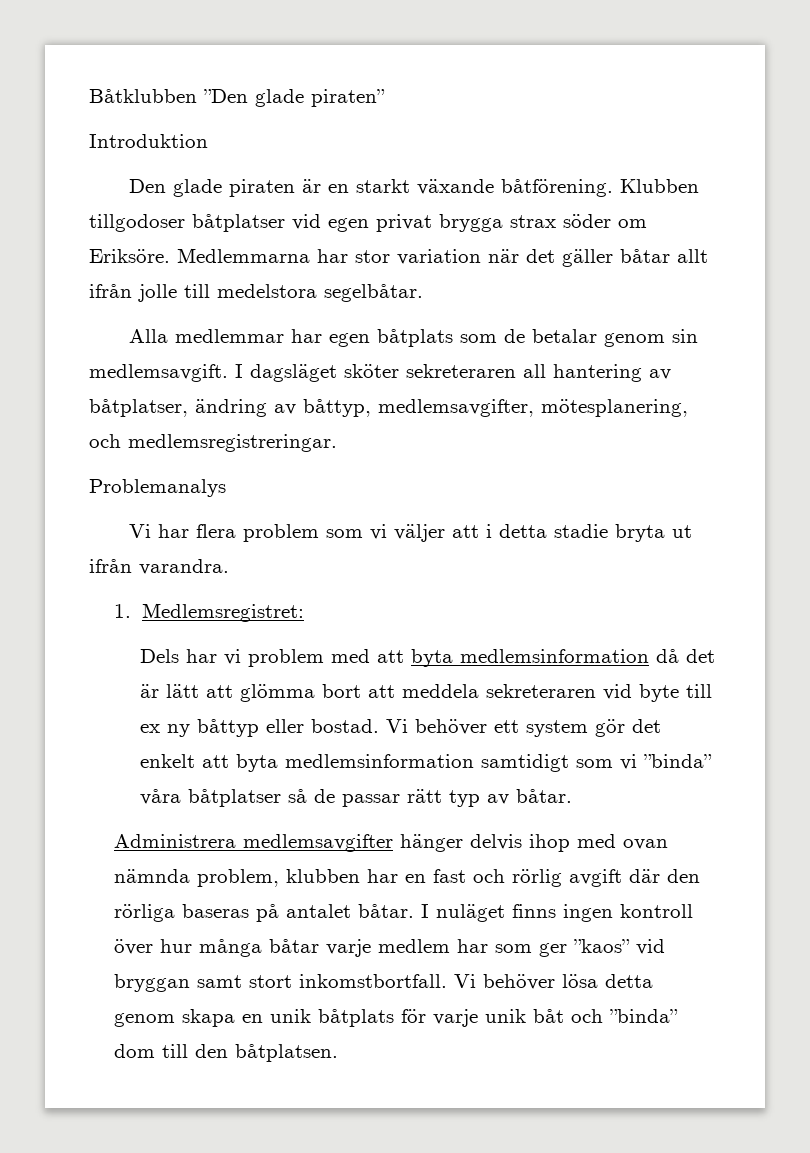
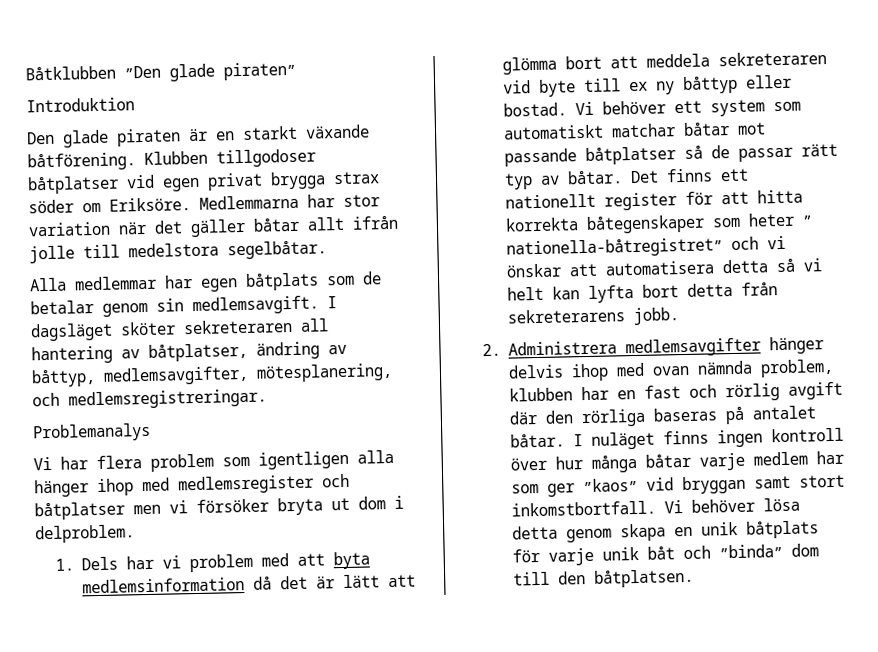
- Vi har flera problem som vi väljer att i detta stadie bryta ut ifrån varandra.
+ Vi har flera problem som igentligen alla hänger ihop med medlemsregister och båtplatser men vi försöker bryta ut dom i delproblem.
- 1. Medlemsregistret:
- Dels har vi problem med att byta medlemsinformation då det är lätt att glömma bort att meddela sekreteraren vid byte till ex ny båttyp eller bostad.
+ 1. Dels har vi problem med att byta medlemsinformation då det är lätt att glömma bort att meddela sekreteraren vid byte till ex ny båttyp eller bostad.
- Vi behöver ett system gör det enkelt att byta medlemsinformation samtidigt som vi ”binda” våra båtplatser så de passar rätt typ av båtar.
- Administrera medlemsavgifter hänger delvis ihop med ovan nämnda problem, klubben har en fast och rörlig avgift där den rörliga baseras på antalet båtar.
+ Vi behöver ett system som automatiskt matchar båtar mot passande båtplatser så de passar rätt typ av båtar. Det finns ett nationellt register för att hitta korrekta båtegenskaper som heter ” nationella-båtregistret” och vi önskar att automatisera detta så vi helt kan lyfta bort detta från sekreterarens jobb.
+ 2. Administrera medlemsavgifter hänger delvis ihop med ovan nämnda problem, klubben har en fast och rörlig avgift där den rörliga baseras på antalet båtar.

